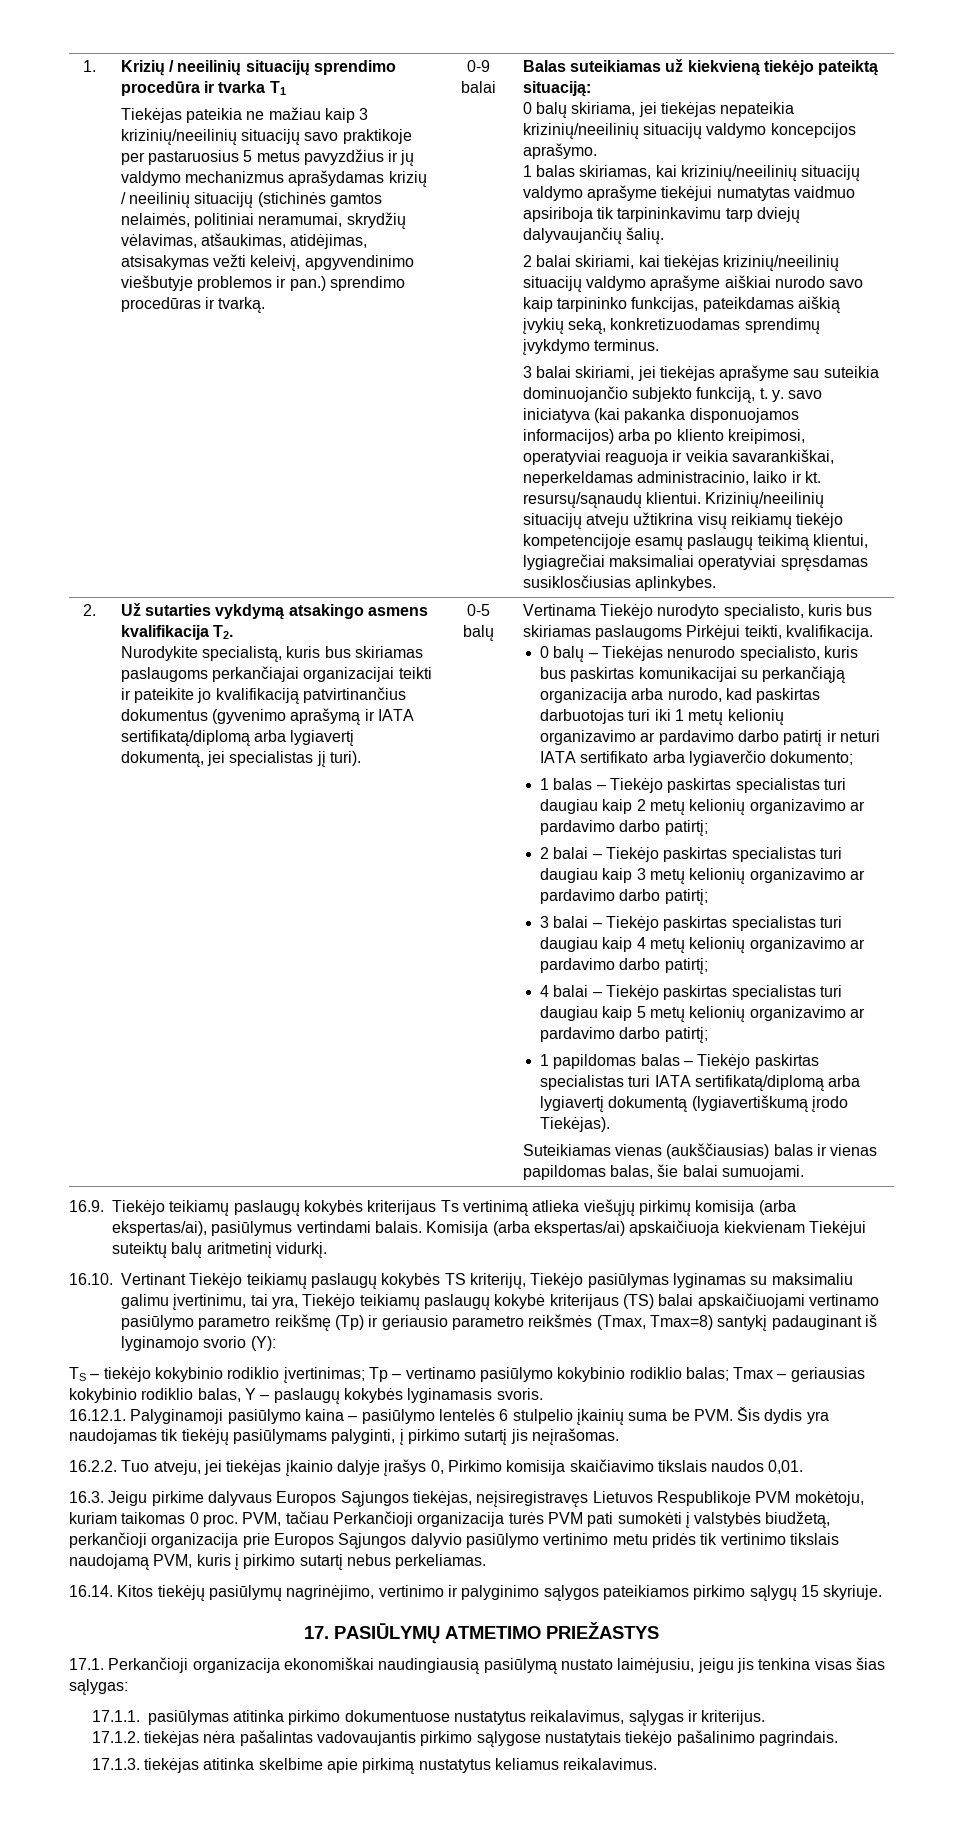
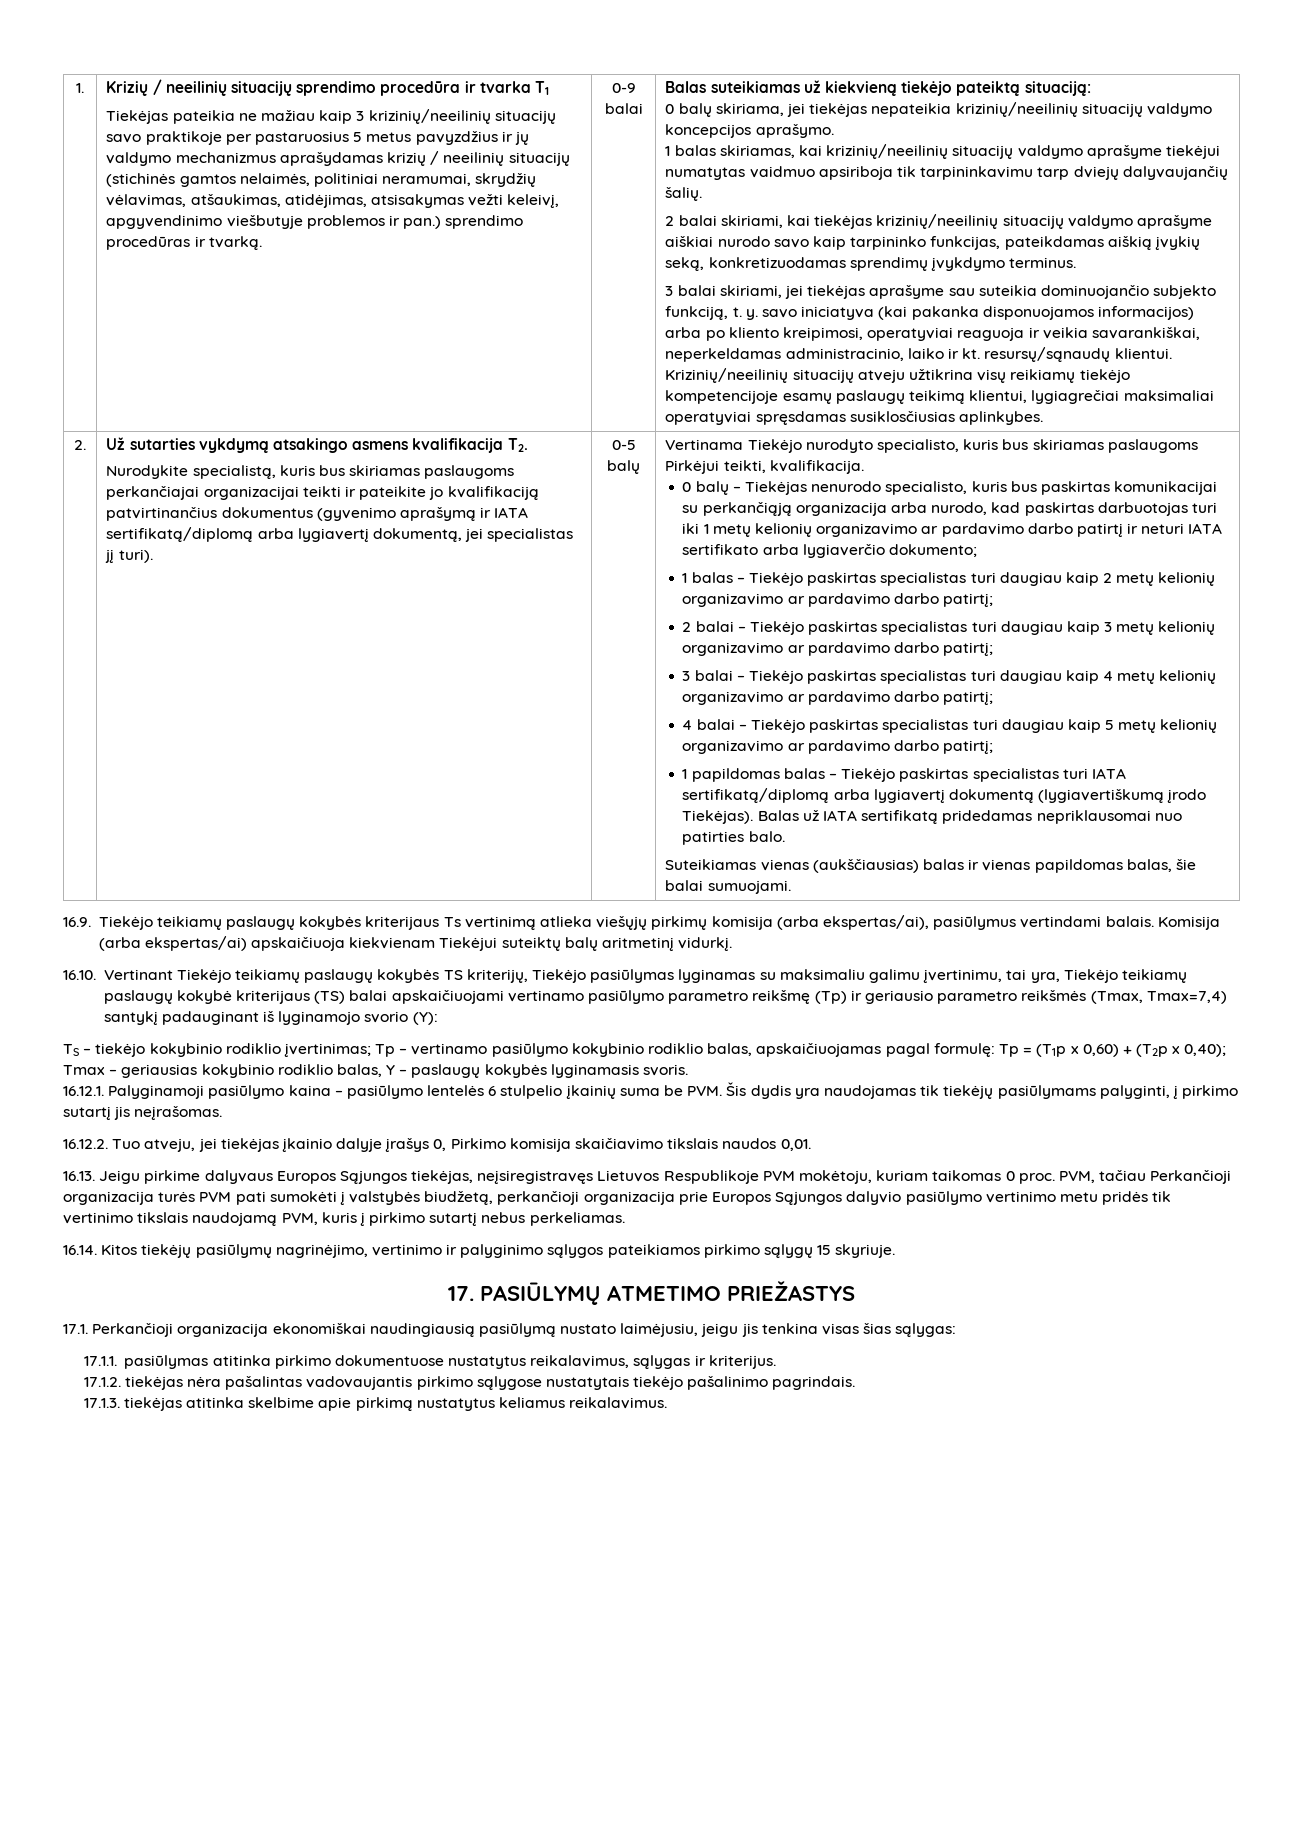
+ Balas už IATA sertifikatą pridedamas nepriklausomai nuo patirties balo.
- 16.10. Vertinant Tiekėjo teikiamų paslaugų kokybės TS kriterijų, Tiekėjo pasiūlymas lyginamas su maksimaliu galimu įvertinimu, tai yra, Tiekėjo teikiamų paslaugų kokybė kriterijaus (TS) balai apskaičiuojami vertinamo pasiūlymo parametro reikšmę (Tp) ir geriausio parametro reikšmės (Tmax, Tmax=8) santykį padauginant iš lyginamojo svorio (Y):
+ 16.10. Vertinant Tiekėjo teikiamų paslaugų kokybės TS kriterijų, Tiekėjo pasiūlymas lyginamas su maksimaliu galimu įvertinimu, tai yra, Tiekėjo teikiamų paslaugų kokybė kriterijaus (TS) balai apskaičiuojami vertinamo pasiūlymo parametro reikšmę (Tp) ir geriausio parametro reikšmės (Tmax, Tmax=7,4) santykį padauginant iš lyginamojo svorio (Y):
- TS – tiekėjo kokybinio rodiklio įvertinimas; Tp – vertinamo pasiūlymo kokybinio rodiklio balas; Tmax – geriausias kokybinio rodiklio balas, Y – paslaugų kokybės lyginamasis svoris.
+ TS – tiekėjo kokybinio rodiklio įvertinimas; Tp – vertinamo pasiūlymo kokybinio rodiklio balas, apskaičiuojamas pagal formulę: Tp = (T1p x 0,60) + (T2p x 0,40); Tmax – geriausias kokybinio rodiklio balas, Y – paslaugų kokybės lyginamasis svoris.
- 16.2.2. Tuo atveju, jei tiekėjas įkainio dalyje įrašys 0, Pirkimo komisija skaičiavimo tikslais naudos 0,01.
+ 16.12.2. Tuo atveju, jei tiekėjas įkainio dalyje įrašys 0, Pirkimo komisija skaičiavimo tikslais naudos 0,01.
- 16.3. Jeigu pirkime dalyvaus Europos Sąjungos tiekėjas, neįsiregistravęs Lietuvos Respublikoje PVM mokėtoju, kuriam taikomas 0 proc.
+ 16.13. Jeigu pirkime dalyvaus Europos Sąjungos tiekėjas, neįsiregistravęs Lietuvos Respublikoje PVM mokėtoju, kuriam taikomas 0 proc.

